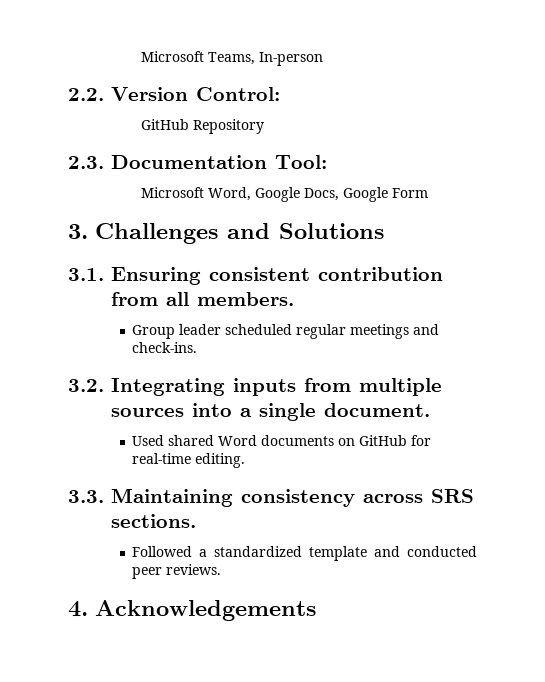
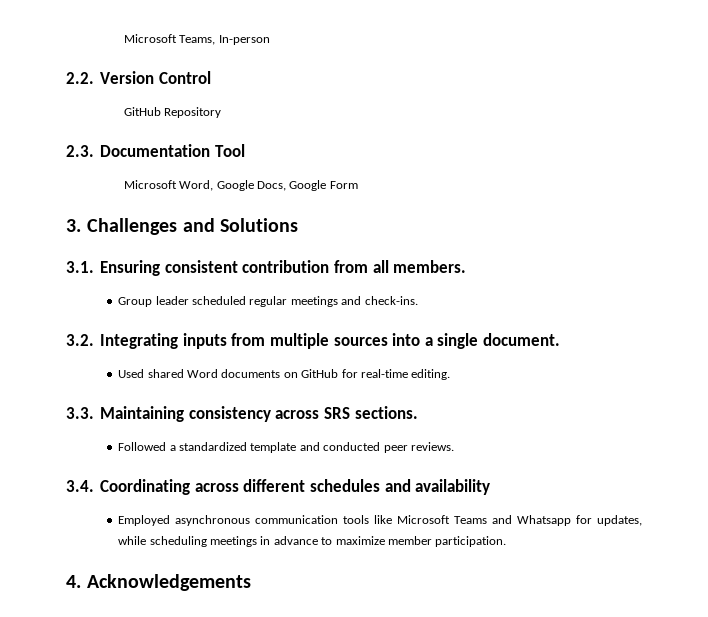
- 2.2. Version Control:
+ 2.2. Version Control
- 2.3. Documentation Tool:
+ 2.3. Documentation Tool
+ 3.4. Coordinating across different schedules and availability
+ Employed asynchronous communication tools like Microsoft Teams and Whatsapp for updates, while scheduling meetings in advance to maximize member participation.

